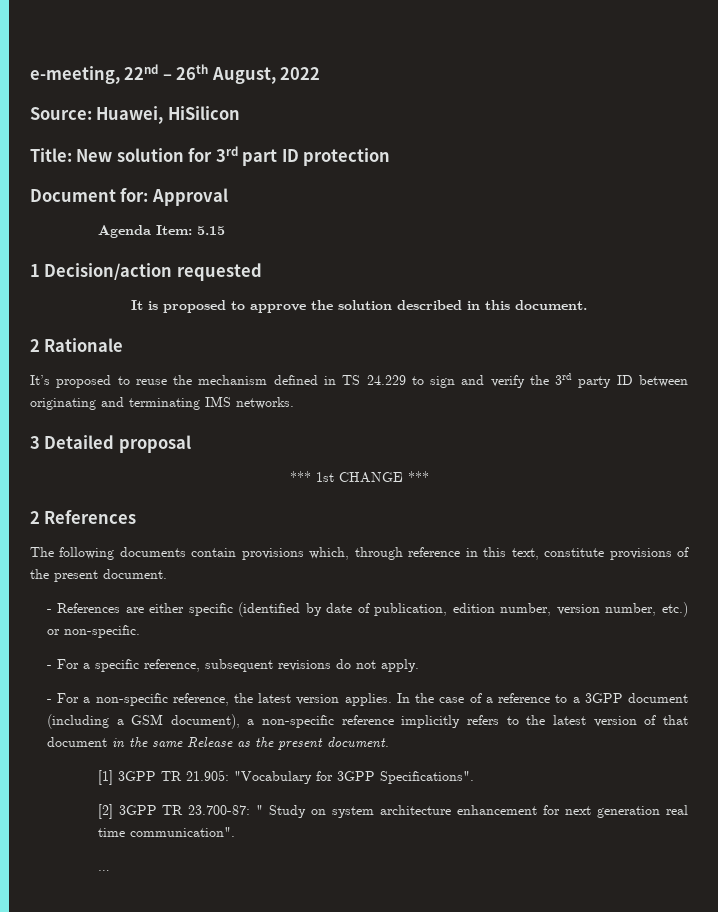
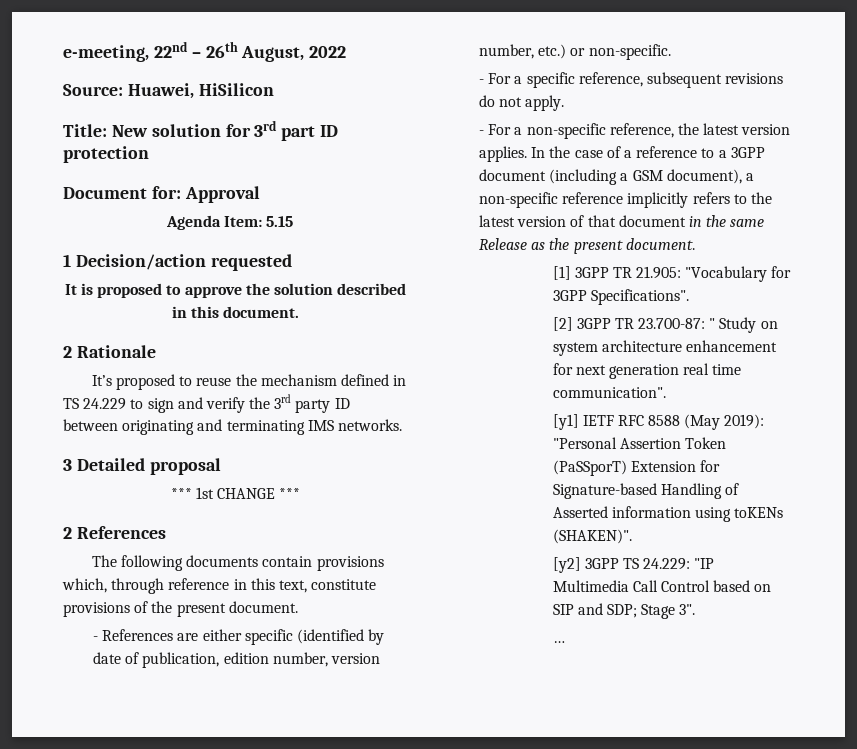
+ [y1] IETF RFC 8588 (May 2019): "Personal Assertion Token (PaSSporT) Extension for Signature-based Handling of Asserted information using toKENs (SHAKEN)".
+ [y2] 3GPP TS 24.229: "IP Multimedia Call Control based on SIP and SDP; Stage 3".

